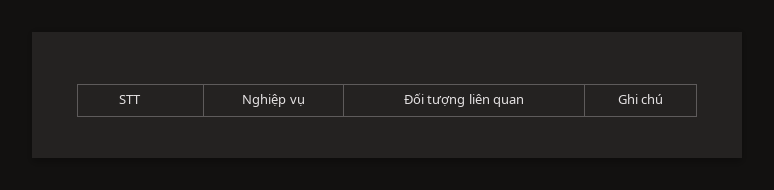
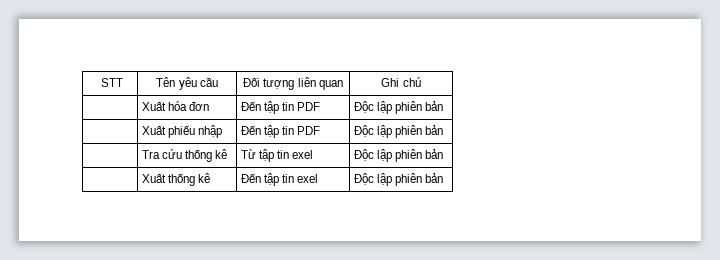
- STT | Nghiệp vụ | Đối tượng liên quan | Ghi chú
+ STT | Tên yêu cầu | Đối tượng liên quan | Ghi chú
+ | Xuất hóa đơn | Đến tập tin PDF | Độc lập phiên bản
+ | Xuất phiếu nhập | Đến tập tin PDF | Độc lập phiên bản
+ | Tra cứu thống kê | Từ tập tin exel | Độc lập phiên bản
+ | Xuất thống kê | Đến tập tin exel | Độc lập phiên bản

